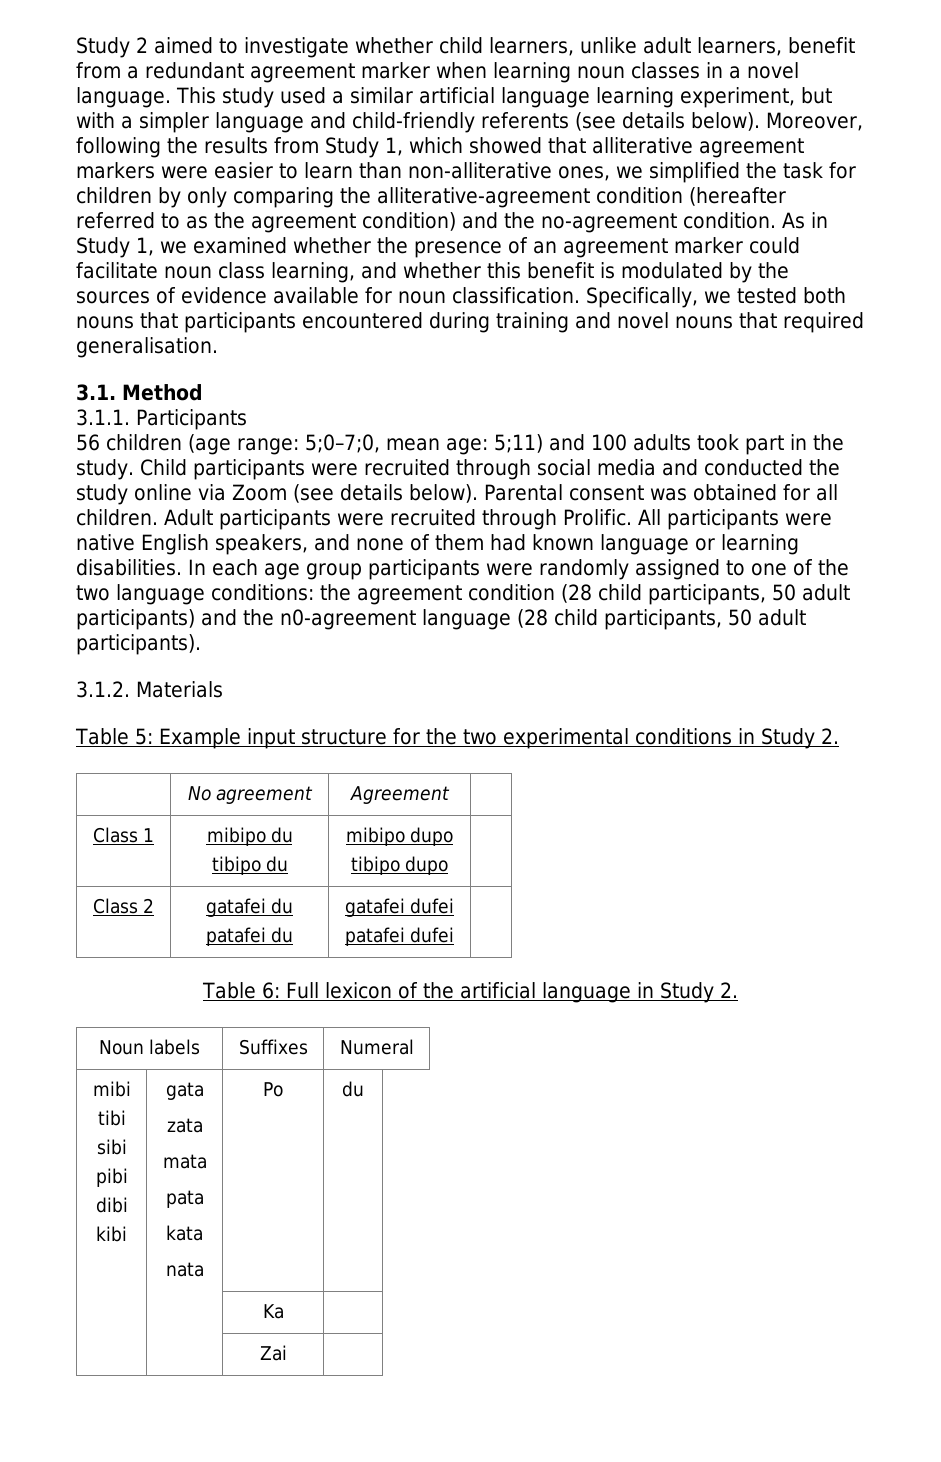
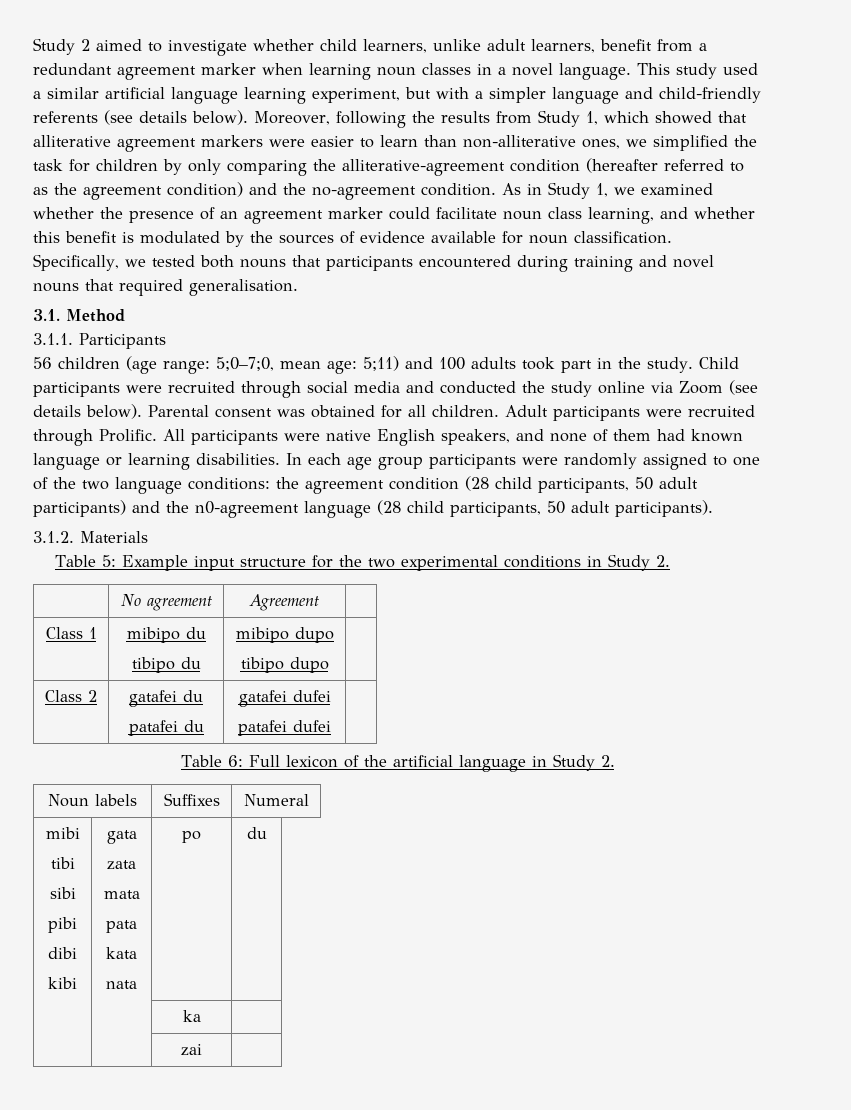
  mibi
  tibi
  sibi
  pibi
  dibi
  kibi | gata
  zata
  mata
  pata
  kata
- nata | Po | du
+ nata | po | du
- | | Ka |
- | | Zai |
+ | | ka |
+ | | zai |

